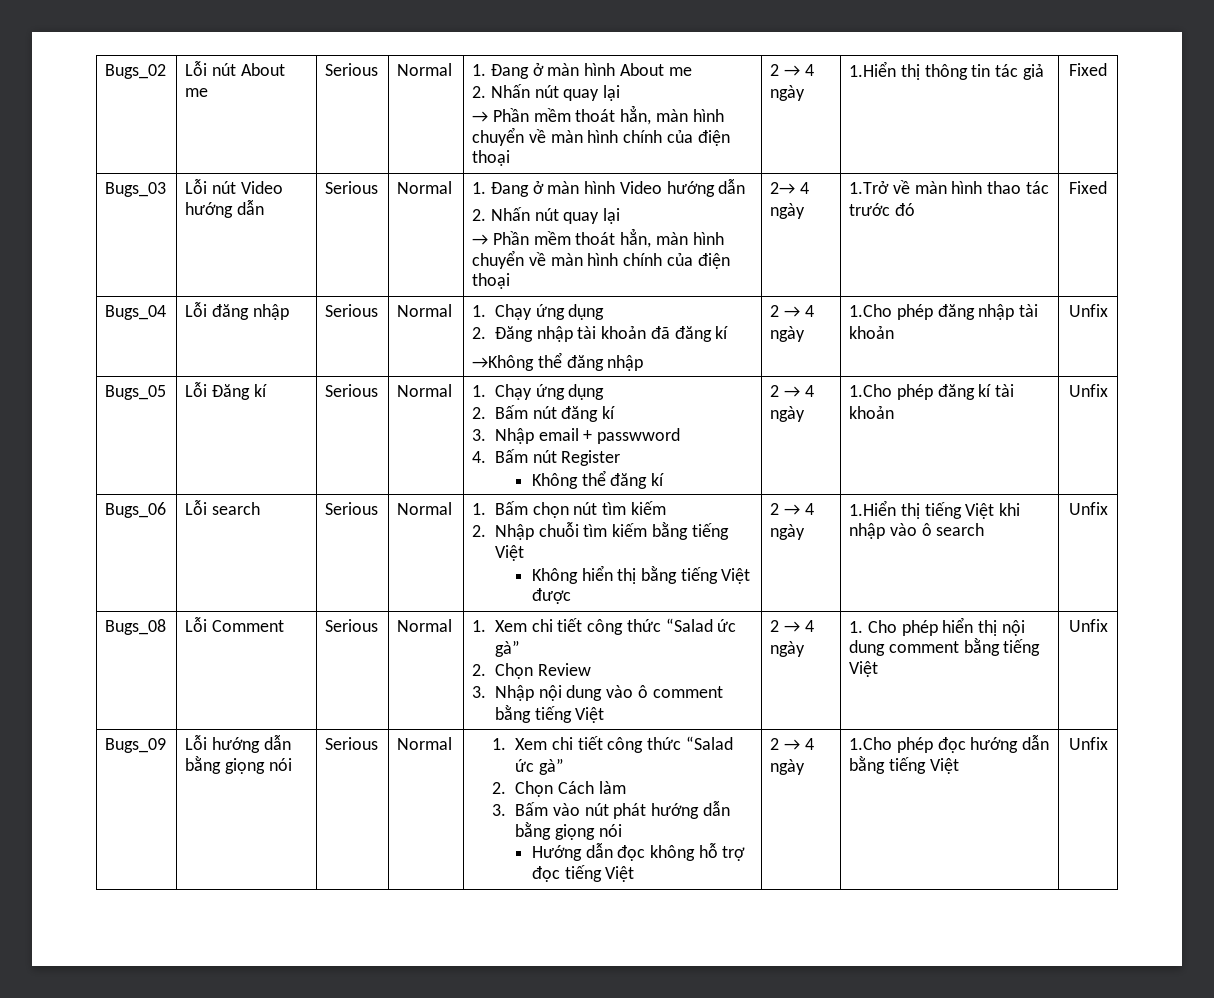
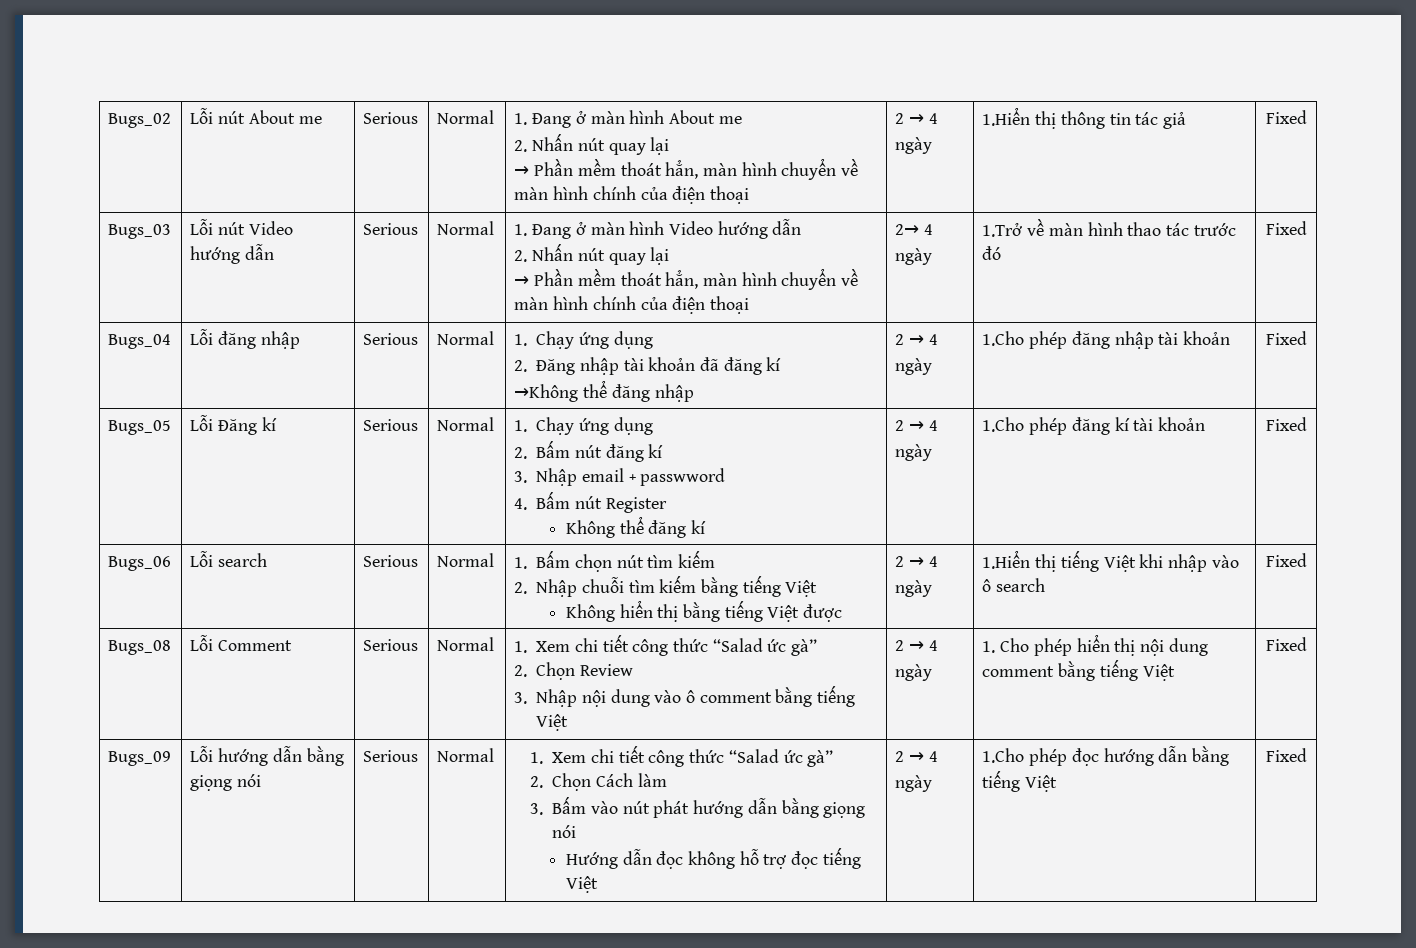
  Bugs_04 | Lỗi đăng nhập | Serious | Normal | 1. Chạy ứng dụng
  2. Đăng nhập tài khoản đã đăng kí
- →Không thể đăng nhập | 2 → 4 ngày | 1.Cho phép đăng nhập tài khoản | Unfix
+ →Không thể đăng nhập | 2 → 4 ngày | 1.Cho phép đăng nhập tài khoản | Fixed
  Bugs_05 | Lỗi Đăng kí | Serious | Normal | 1. Chạy ứng dụng
  2. Bấm nút đăng kí
  3. Nhập email + passwword
  4. Bấm nút Register
- Không thể đăng kí | 2 → 4 ngày | 1.Cho phép đăng kí tài khoản | Unfix
+ Không thể đăng kí | 2 → 4 ngày | 1.Cho phép đăng kí tài khoản | Fixed
  Bugs_06 | Lỗi search | Serious | Normal | 1. Bấm chọn nút tìm kiếm
  2. Nhập chuỗi tìm kiếm bằng tiếng Việt
- Không hiển thị bằng tiếng Việt được | 2 → 4 ngày | 1.Hiển thị tiếng Việt khi nhập vào ô search | Unfix
+ Không hiển thị bằng tiếng Việt được | 2 → 4 ngày | 1.Hiển thị tiếng Việt khi nhập vào ô search | Fixed
- 1. Cho phép hiển thị nội dung comment bằng tiếng Việt | Unfix
+ 1. Cho phép hiển thị nội dung comment bằng tiếng Việt | Fixed
- 1.Cho phép đọc hướng dẫn bằng tiếng Việt | Unfix
+ 1.Cho phép đọc hướng dẫn bằng tiếng Việt | Fixed

